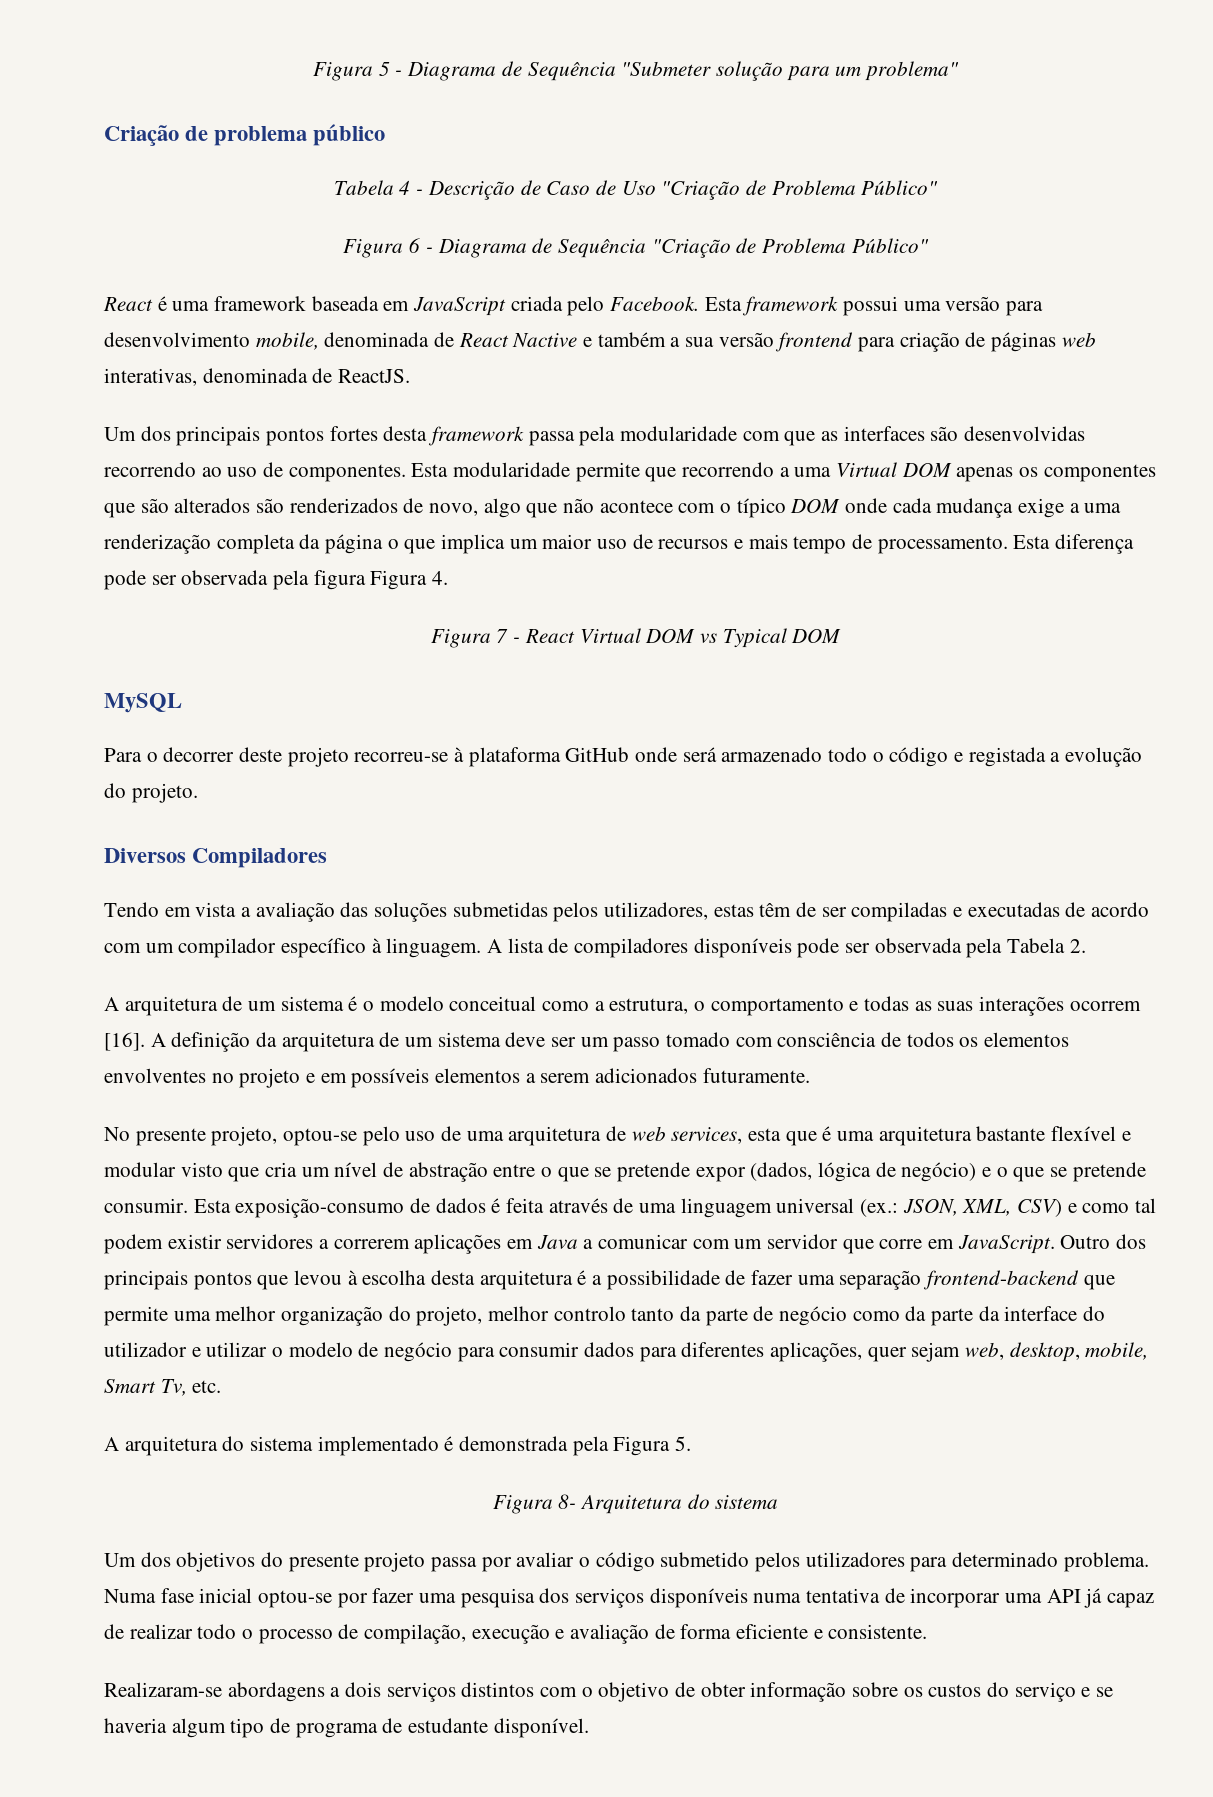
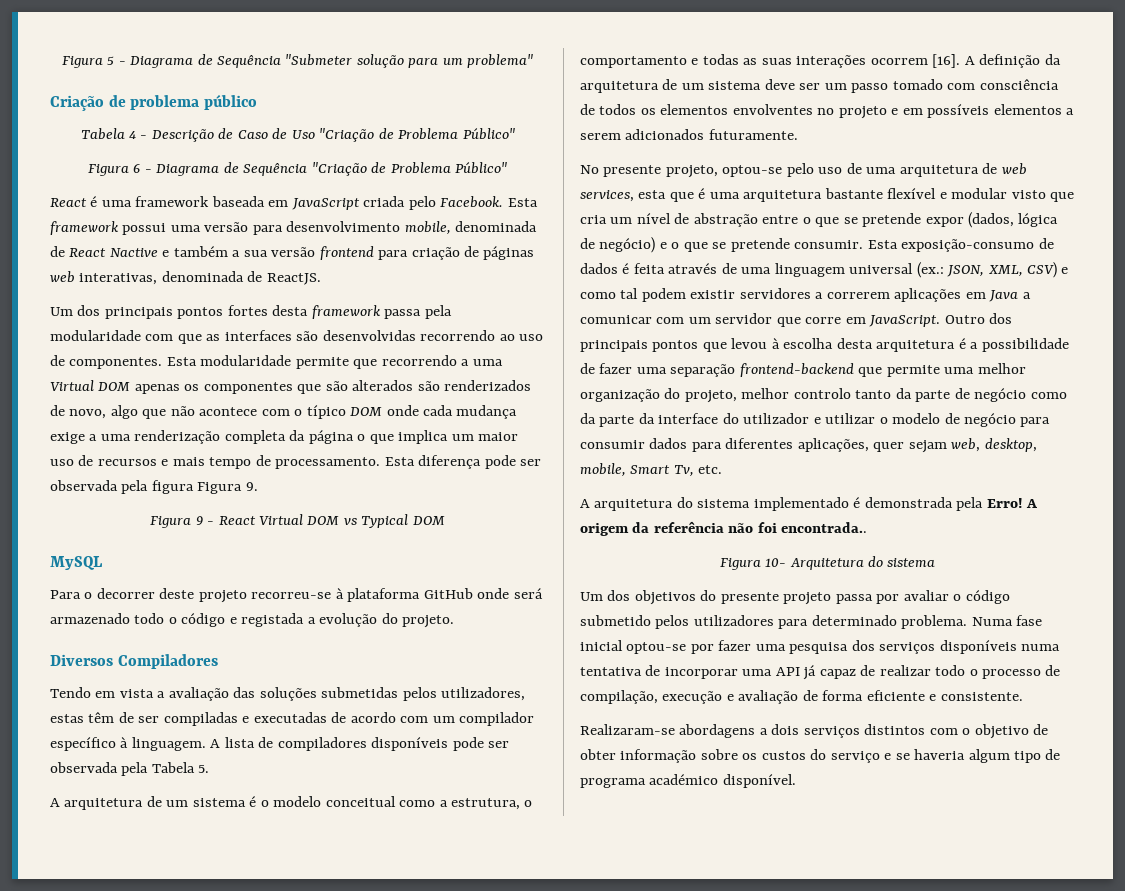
- Esta diferença pode ser observada pela figura Figura 4.
- Figura 7 - React Virtual DOM vs Typical DOM
+ Esta diferença pode ser observada pela figura Figura 9.
+ Figura 9 - React Virtual DOM vs Typical DOM
- A lista de compiladores disponíveis pode ser observada pela Tabela 2.
+ A lista de compiladores disponíveis pode ser observada pela Tabela 5.
- A arquitetura do sistema implementado é demonstrada pela Figura 5.
- Figura 8- Arquitetura do sistema
+ A arquitetura do sistema implementado é demonstrada pela Erro! A origem da referência não foi encontrada..
+ Figura 10- Arquitetura do sistema
- Realizaram-se abordagens a dois serviços distintos com o objetivo de obter informação sobre os custos do serviço e se haveria algum tipo de programa de estudante disponível.
+ Realizaram-se abordagens a dois serviços distintos com o objetivo de obter informação sobre os custos do serviço e se haveria algum tipo de programa académico disponível.

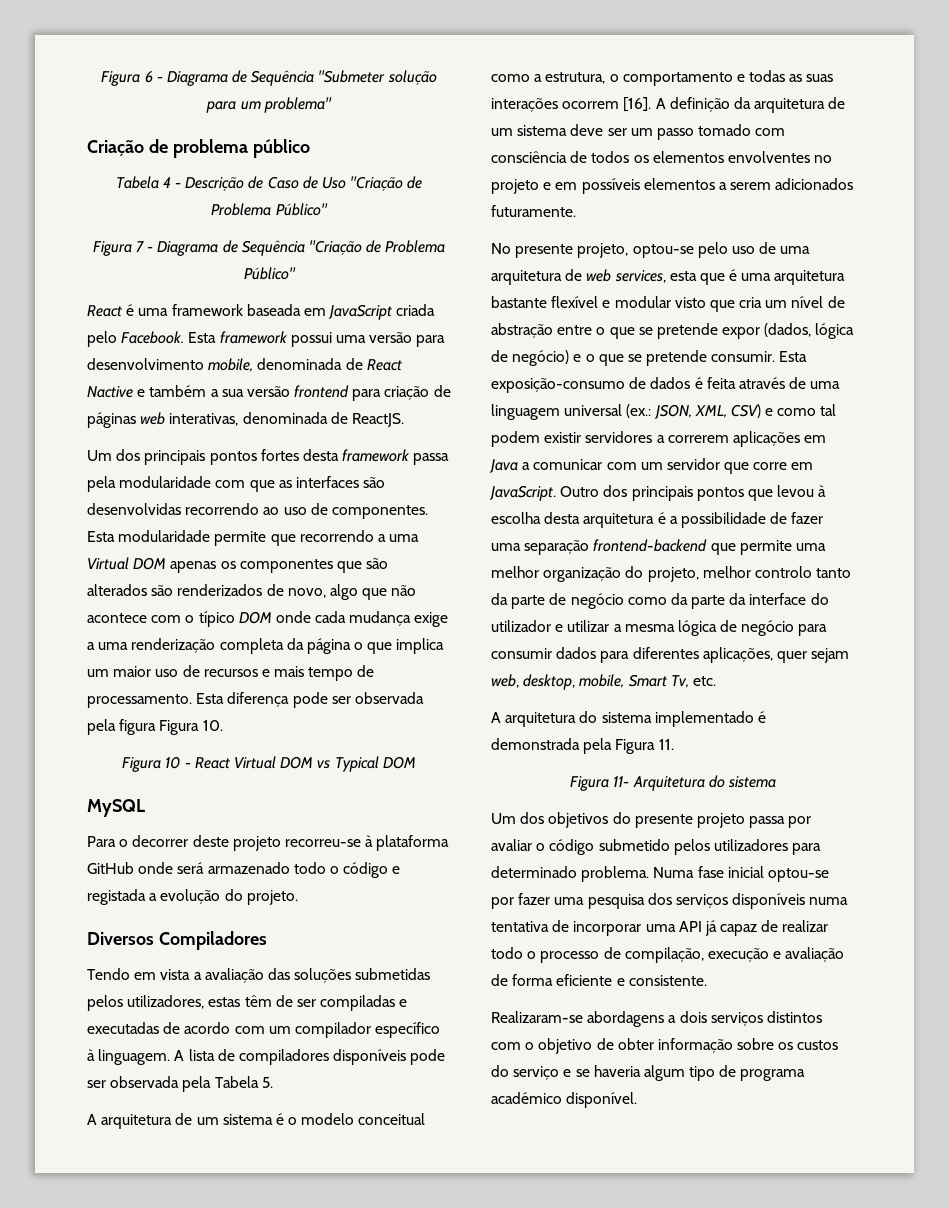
- Figura 5 - Diagrama de Sequência "Submeter solução para um problema"
+ Figura 6 - Diagrama de Sequência "Submeter solução para um problema"
- Figura 6 - Diagrama de Sequência "Criação de Problema Público"
+ Figura 7 - Diagrama de Sequência "Criação de Problema Público"
- Esta diferença pode ser observada pela figura Figura 9.
- Figura 9 - React Virtual DOM vs Typical DOM
+ Esta diferença pode ser observada pela figura Figura 10.
+ Figura 10 - React Virtual DOM vs Typical DOM
- Outro dos principais pontos que levou à escolha desta arquitetura é a possibilidade de fazer uma separação frontend-backend que permite uma melhor organização do projeto, melhor controlo tanto da parte de negócio como da parte da interface do utilizador e utilizar o modelo de negócio para consumir dados para diferentes aplicações, quer sejam web, desktop, mobile, Smart Tv, etc.
+ Outro dos principais pontos que levou à escolha desta arquitetura é a possibilidade de fazer uma separação frontend-backend que permite uma melhor organização do projeto, melhor controlo tanto da parte de negócio como da parte da interface do utilizador e utilizar a mesma lógica de negócio para consumir dados para diferentes aplicações, quer sejam web, desktop, mobile, Smart Tv, etc.
- A arquitetura do sistema implementado é demonstrada pela Erro! A origem da referência não foi encontrada..
- Figura 10- Arquitetura do sistema
+ A arquitetura do sistema implementado é demonstrada pela Figura 11.
+ Figura 11- Arquitetura do sistema

